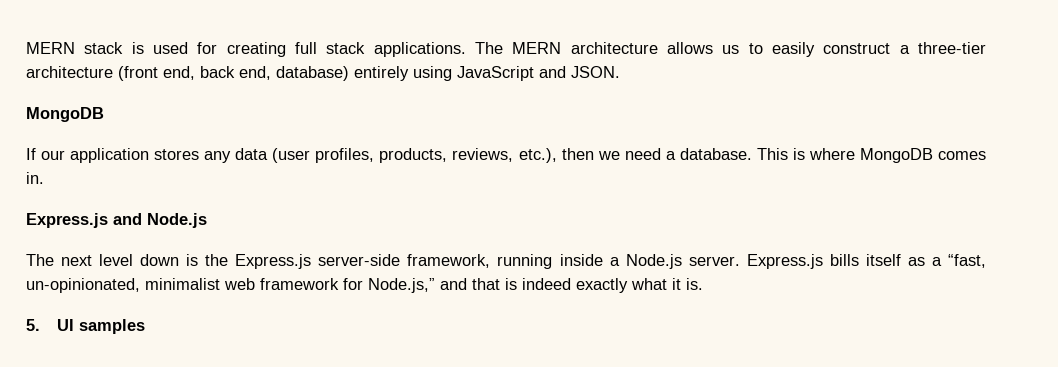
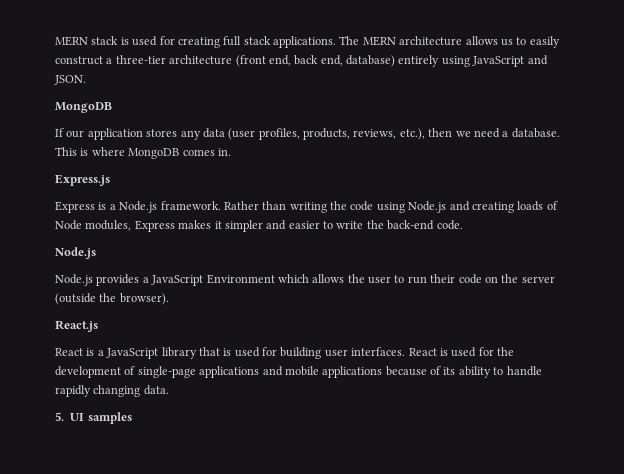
- Express.js and Node.js
- The next level down is the Express.js server-side framework, running inside a Node.js server. Express.js bills itself as a “fast, un-opinionated, minimalist web framework for Node.js,” and that is indeed exactly what it is.
+ Express.js
+ Express is a Node.js framework. Rather than writing the code using Node.js and creating loads of Node modules, Express makes it simpler and easier to write the back-end code.
+ Node.js
+ Node.js provides a JavaScript Environment which allows the user to run their code on the server (outside the browser).
+ React.js
+ React is a JavaScript library that is used for building user interfaces. React is used for the development of single-page applications and mobile applications because of its ability to handle rapidly changing data.

